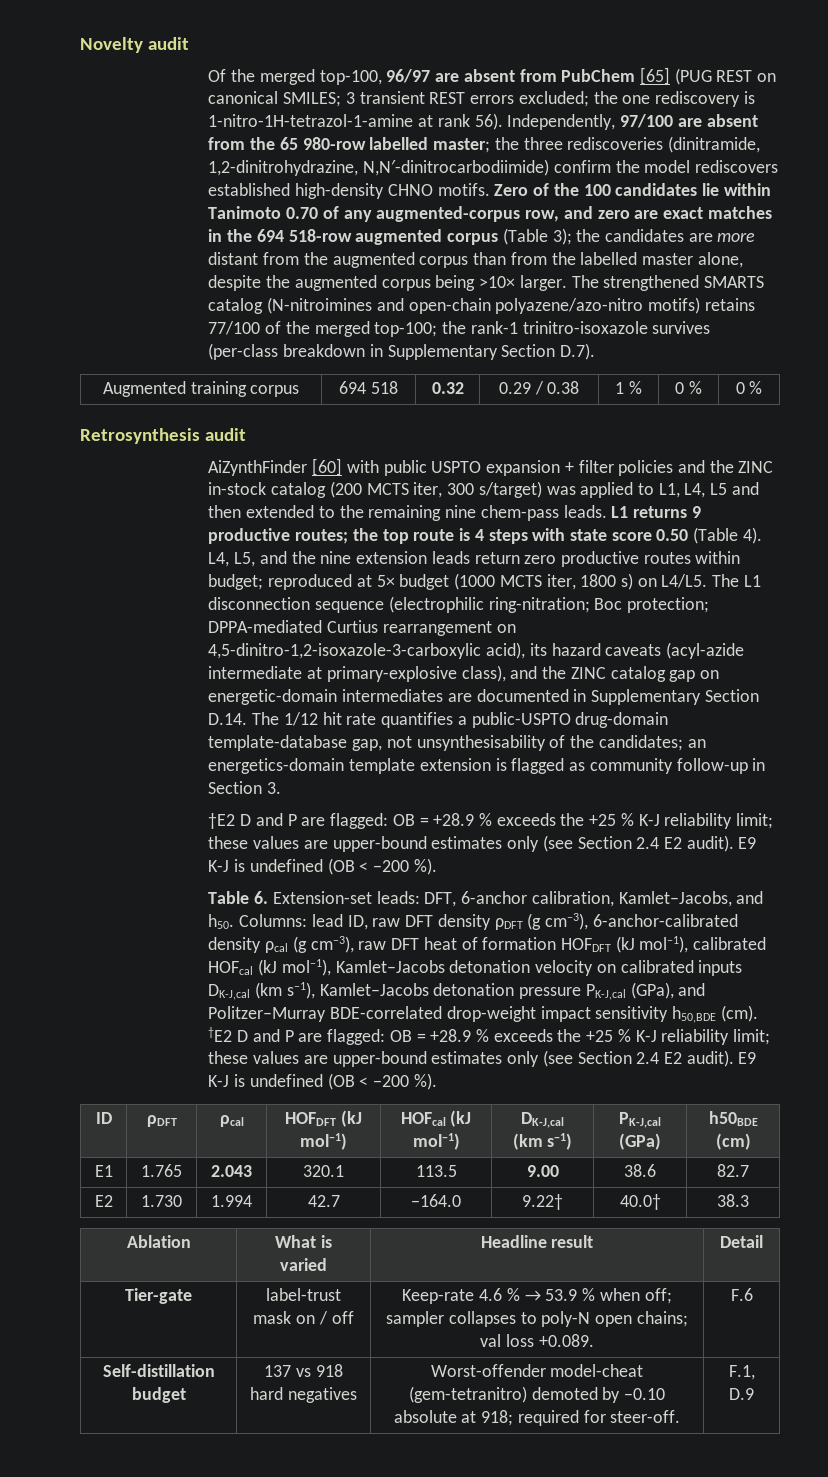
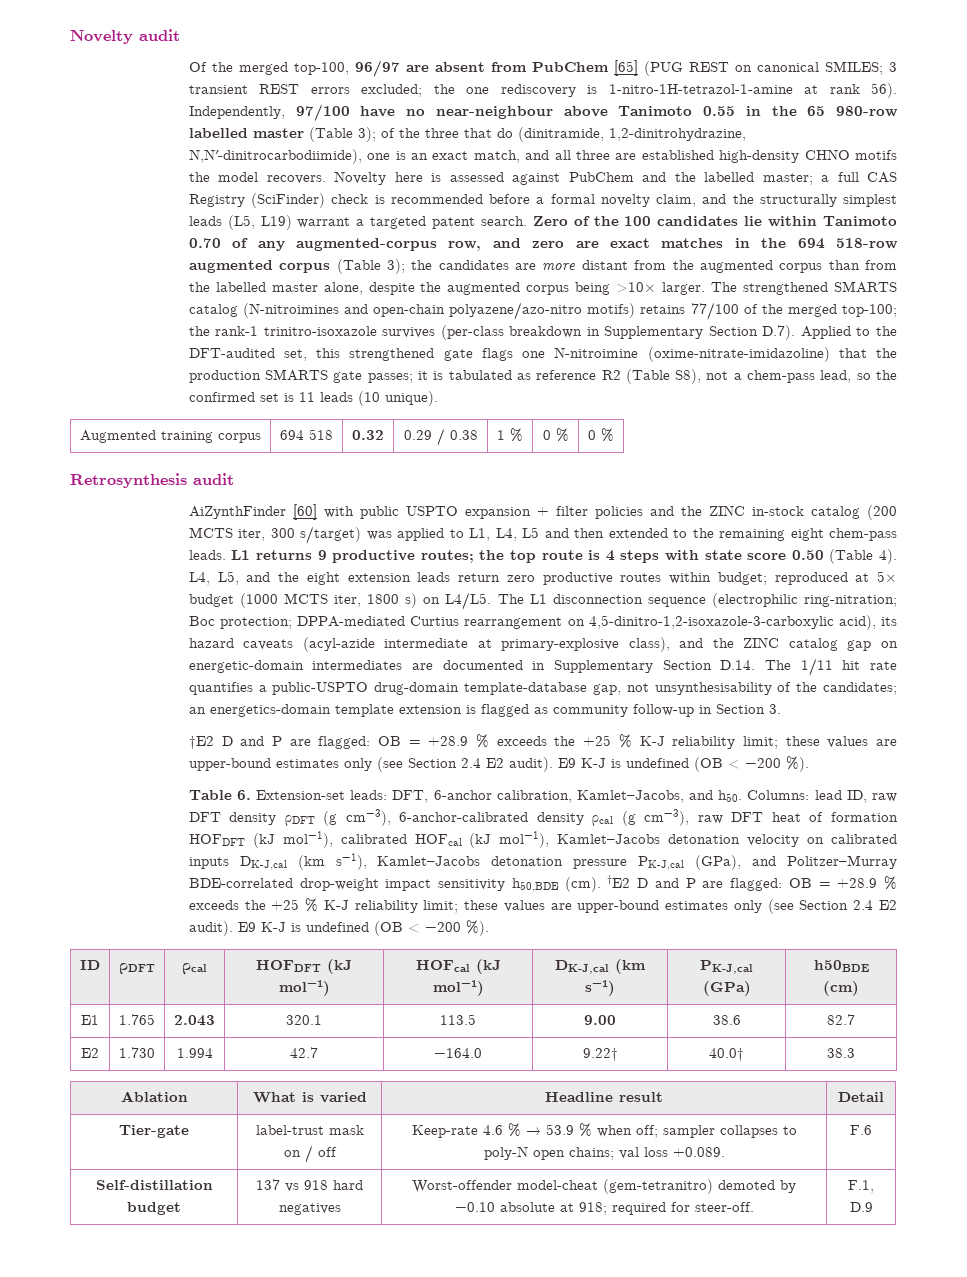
- Independently, 97/100 are absent from the 65 980-row labelled master; the three rediscoveries (dinitramide, 1,2-dinitrohydrazine, N,N′-dinitrocarbodiimide) confirm the model rediscovers established high-density CHNO motifs.
+ Independently, 97/100 have no near-neighbour above Tanimoto 0.55 in the 65 980-row labelled master (Table 3); of the three that do (dinitramide, 1,2-dinitrohydrazine, N,N′-dinitrocarbodiimide), one is an exact match, and all three are established high-density CHNO motifs the model recovers. Novelty here is assessed against PubChem and the labelled master; a full CAS Registry (SciFinder) check is recommended before a formal novelty claim, and the structurally simplest leads (L5, L19) warrant a targeted patent search.
- The strengthened SMARTS catalog (N-nitroimines and open-chain polyazene/azo-nitro motifs) retains 77/100 of the merged top-100; the rank-1 trinitro-isoxazole survives (per-class breakdown in Supplementary Section D.7).
+ The strengthened SMARTS catalog (N-nitroimines and open-chain polyazene/azo-nitro motifs) retains 77/100 of the merged top-100; the rank-1 trinitro-isoxazole survives (per-class breakdown in Supplementary Section D.7). Applied to the DFT-audited set, this strengthened gate flags one N-nitroimine (oxime-nitrate-imidazoline) that the production SMARTS gate passes; it is tabulated as reference R2 (Table S8), not a chem-pass lead, so the confirmed set is 11 leads (10 unique).
- AiZynthFinder [60] with public USPTO expansion + filter policies and the ZINC in-stock catalog (200 MCTS iter, 300 s/target) was applied to L1, L4, L5 and then extended to the remaining nine chem-pass leads.
+ AiZynthFinder [60] with public USPTO expansion + filter policies and the ZINC in-stock catalog (200 MCTS iter, 300 s/target) was applied to L1, L4, L5 and then extended to the remaining eight chem-pass leads.
- L4, L5, and the nine extension leads return zero productive routes within budget; reproduced at 5× budget (1000 MCTS iter, 1800 s) on L4/L5.
+ L4, L5, and the eight extension leads return zero productive routes within budget; reproduced at 5× budget (1000 MCTS iter, 1800 s) on L4/L5.
- DPPA-mediated Curtius rearrangement on 4,5-dinitro-1,2-isoxazole-3-carboxylic acid), its hazard caveats (acyl-azide intermediate at primary-explosive class), and the ZINC catalog gap on energetic-domain intermediates are documented in Supplementary Section D.14. The 1/12 hit rate quantifies a public-USPTO drug-domain template-database gap, not unsynthesisability of the candidates;
+ DPPA-mediated Curtius rearrangement on 4,5-dinitro-1,2-isoxazole-3-carboxylic acid), its hazard caveats (acyl-azide intermediate at primary-explosive class), and the ZINC catalog gap on energetic-domain intermediates are documented in Supplementary Section D.14. The 1/11 hit rate quantifies a public-USPTO drug-domain template-database gap, not unsynthesisability of the candidates;

